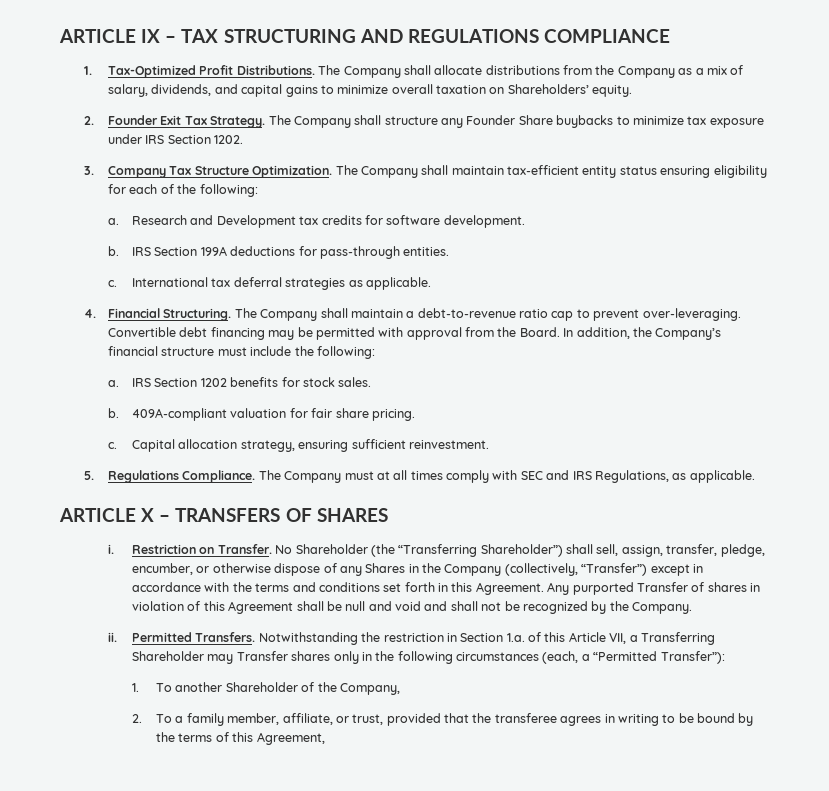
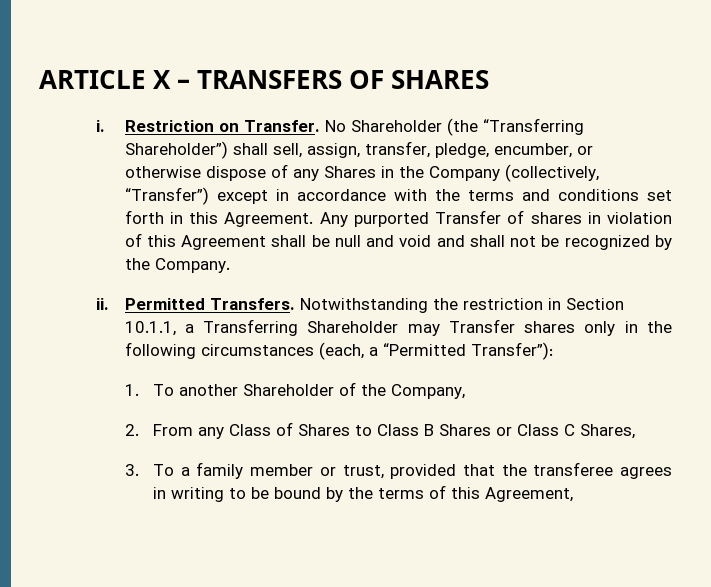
- ARTICLE IX – TAX STRUCTURING AND REGULATIONS COMPLIANCE
- 1. Tax-Optimized Profit Distributions. The Company shall allocate distributions from the Company as a mix of salary, dividends, and capital gains to minimize overall taxation on Shareholders’ equity.
- 2. Founder Exit Tax Strategy. The Company shall structure any Founder Share buybacks to minimize tax exposure under IRS Section 1202.
- 3. Company Tax Structure Optimization. The Company shall maintain tax-efficient entity status ensuring eligibility for each of the following:
- a. Research and Development tax credits for software development.
- b. IRS Section 199A deductions for pass-through entities.
- c. International tax deferral strategies as applicable.
- 4. Financial Structuring. The Company shall maintain a debt-to-revenue ratio cap to prevent over-leveraging. Convertible debt financing may be permitted with approval from the Board. In addition, the Company’s financial structure must include the following:
- a. IRS Section 1202 benefits for stock sales.
- b. 409A-compliant valuation for fair share pricing.
- c. Capital allocation strategy, ensuring sufficient reinvestment.
- 5. Regulations Compliance. The Company must at all times comply with SEC and IRS Regulations, as applicable.
- Notwithstanding the restriction in Section 1.a. of this Article VII, a Transferring Shareholder may Transfer shares only in the following circumstances (each, a “Permitted Transfer”):
+ Notwithstanding the restriction in Section 10.1.1, a Transferring Shareholder may Transfer shares only in the following circumstances (each, a “Permitted Transfer”):
- 2. To a family member, affiliate, or trust, provided that the transferee agrees in writing to be bound by the terms of this Agreement,
+ 2. From any Class of Shares to Class B Shares or Class C Shares,
+ 3. To a family member or trust, provided that the transferee agrees in writing to be bound by the terms of this Agreement,

